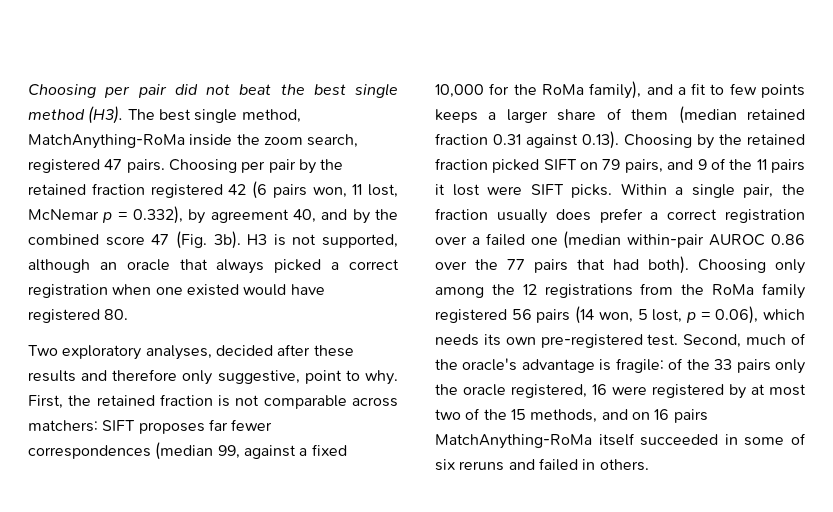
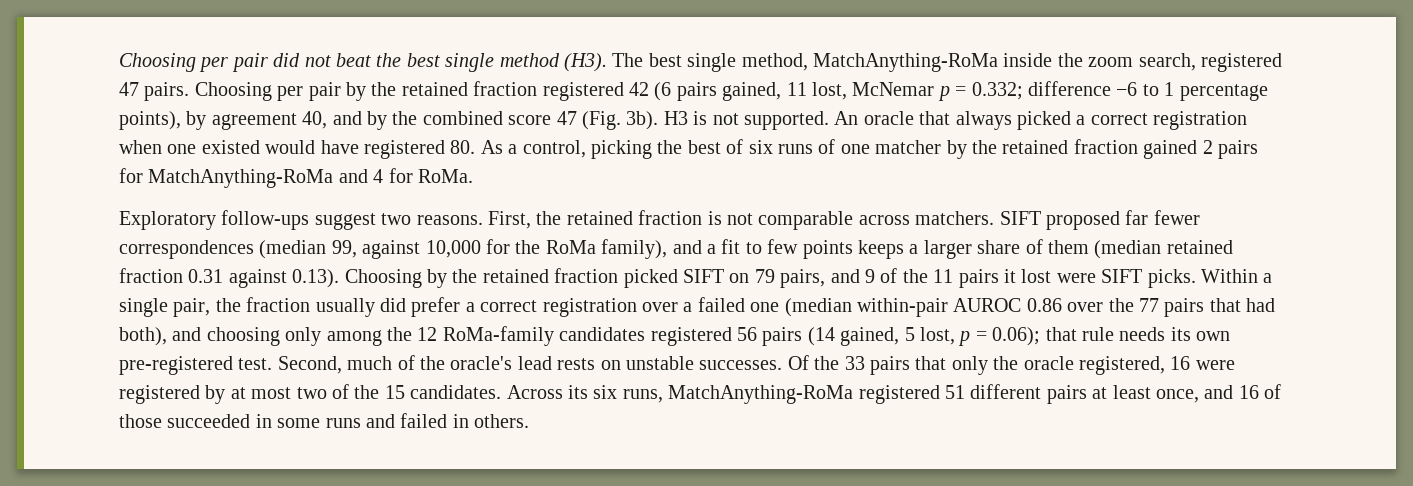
- Choosing per pair by the retained fraction registered 42 (6 pairs won, 11 lost, McNemar p = 0.332), by agreement 40, and by the combined score 47 (Fig. 3b).
+ Choosing per pair by the retained fraction registered 42 (6 pairs gained, 11 lost, McNemar p = 0.332; difference −6 to 1 percentage points), by agreement 40, and by the combined score 47 (Fig. 3b).
- H3 is not supported, although an oracle that always picked a correct registration when one existed would have registered 80.
- Two exploratory analyses, decided after these results and therefore only suggestive, point to why.
+ H3 is not supported. An oracle that always picked a correct registration when one existed would have registered 80. As a control, picking the best of six runs of one matcher by the retained fraction gained 2 pairs for MatchAnything-RoMa and 4 for RoMa.
+ Exploratory follow-ups suggest two reasons.
- First, the retained fraction is not comparable across matchers: SIFT proposes far fewer correspondences (median 99, against a fixed 10,000 for the RoMa family), and a fit to few points keeps a larger share of them (median retained fraction 0.31 against 0.13). Choosing by the retained fraction picked SIFT on 79 pairs, and 9 of the 11 pairs it lost were SIFT picks.
+ First, the retained fraction is not comparable across matchers. SIFT proposed far fewer correspondences (median 99, against 10,000 for the RoMa family), and a fit to few points keeps a larger share of them (median retained fraction 0.31 against 0.13). Choosing by the retained fraction picked SIFT on 79 pairs, and 9 of the 11 pairs it lost were SIFT picks.
- Within a single pair, the fraction usually does prefer a correct registration over a failed one (median within-pair AUROC 0.86 over the 77 pairs that had both). Choosing only among the 12 registrations from the RoMa family registered 56 pairs (14 won, 5 lost, p = 0.06), which needs its own pre-registered test.
+ Within a single pair, the fraction usually did prefer a correct registration over a failed one (median within-pair AUROC 0.86 over the 77 pairs that had both), and choosing only among the 12 RoMa-family candidates registered 56 pairs (14 gained, 5 lost, p = 0.06); that rule needs its own pre-registered test.
- Second, much of the oracle's advantage is fragile: of the 33 pairs only the oracle registered, 16 were registered by at most two of the 15 methods, and on 16 pairs MatchAnything-RoMa itself succeeded in some of six reruns and failed in others.
+ Second, much of the oracle's lead rests on unstable successes. Of the 33 pairs that only the oracle registered, 16 were registered by at most two of the 15 candidates. Across its six runs, MatchAnything-RoMa registered 51 different pairs at least once, and 16 of those succeeded in some runs and failed in others.

